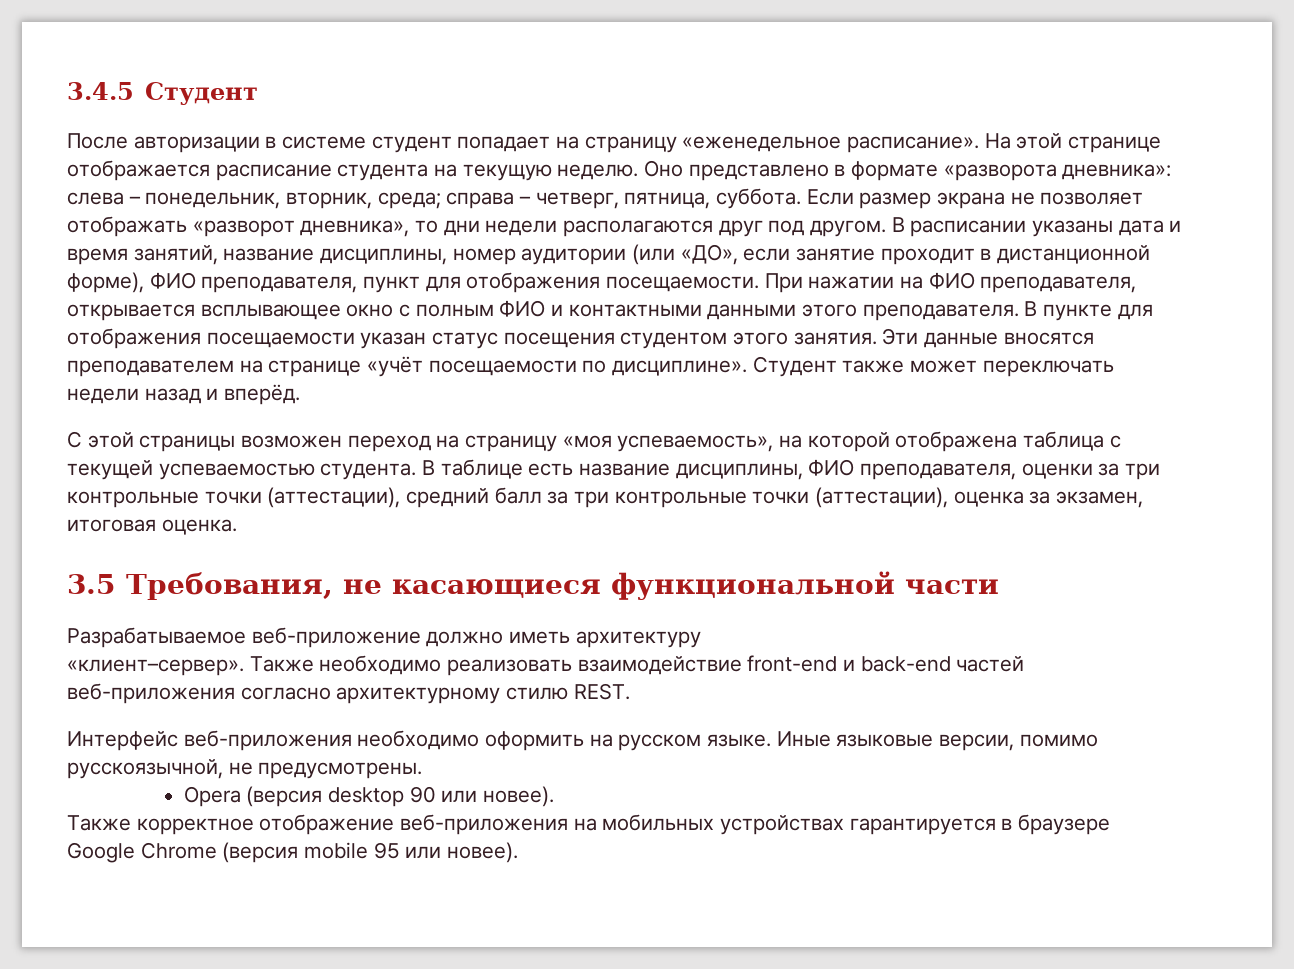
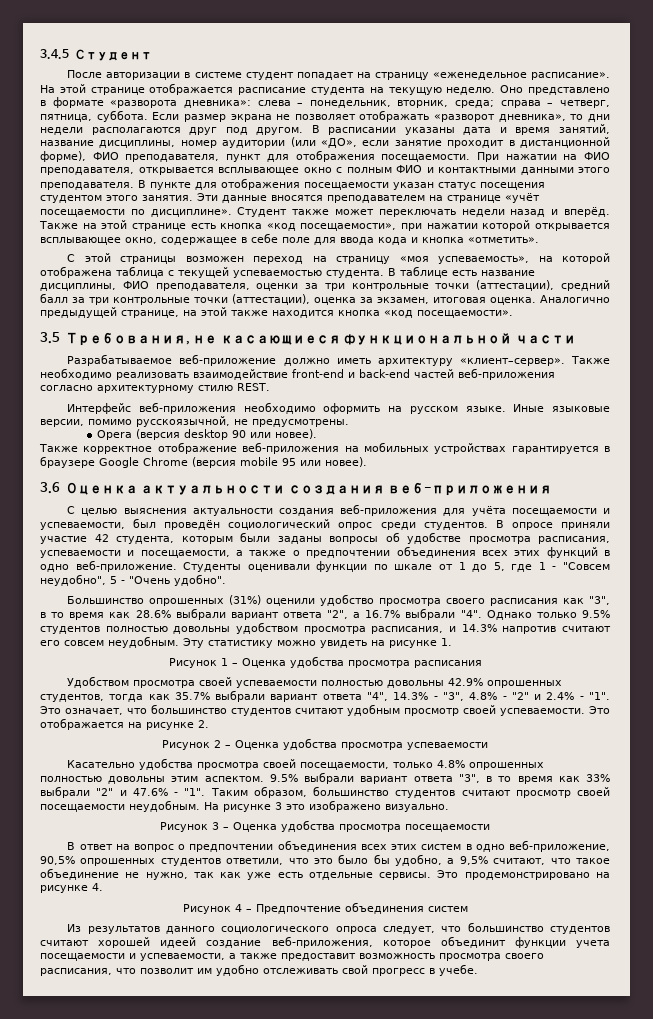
+ Также на этой странице есть кнопка «код посещаемости», при нажатии которой открывается всплывающее окно, содержащее в себе поле для ввода кода и кнопка «отметить».
+ Аналогично предыдущей странице, на этой также находится кнопка «код посещаемости».
- Разрабатываемое веб-приложение должно иметь архитектуру
- «клиент–сервер».
+ Разрабатываемое веб-приложение должно иметь архитектуру «клиент–сервер».
+ 3.6 Оценка актуальности создания веб-приложения
+ С целью выяснения актуальности создания веб-приложения для учёта посещаемости и успеваемости, был проведён социологический опрос среди студентов. В опросе приняли участие 42 студента, которым были заданы вопросы об удобстве просмотра расписания, успеваемости и посещаемости, а также о предпочтении объединения всех этих функций в одно веб-приложение. Студенты оценивали функции по шкале от 1 до 5, где 1 - "Совсем неудобно", 5 - "Очень удобно".
+ Большинство опрошенных (31%) оценили удобство просмотра своего расписания как "3", в то время как 28.6% выбрали вариант ответа "2", а 16.7% выбрали "4". Однако только 9.5% студентов полностью довольны удобством просмотра расписания, и 14.3% напротив считают его совсем неудобным. Эту статистику можно увидеть на рисунке 1.
+ Рисунок 1 – Оценка удобства просмотра расписания
+ Удобством просмотра своей успеваемости полностью довольны 42.9% опрошенных студентов, тогда как 35.7% выбрали вариант ответа "4", 14.3% - "3", 4.8% - "2" и 2.4% - "1". Это означает, что большинство студентов считают удобным просмотр своей успеваемости. Это отображается на рисунке 2.
+ Рисунок 2 – Оценка удобства просмотра успеваемости
+ Касательно удобства просмотра своей посещаемости, только 4.8% опрошенных полностью довольны этим аспектом. 9.5% выбрали вариант ответа "3", в то время как 33% выбрали "2" и 47.6% - "1". Таким образом, большинство студентов считают просмотр своей посещаемости неудобным. На рисунке 3 это изображено визуально.
+ Рисунок 3 – Оценка удобства просмотра посещаемости
+ В ответ на вопрос о предпочтении объединения всех этих систем в одно веб-приложение, 90,5% опрошенных студентов ответили, что это было бы удобно, а 9,5% считают, что такое объединение не нужно, так как уже есть отдельные сервисы. Это продемонстрировано на рисунке 4.
+ Рисунок 4 – Предпочтение объединения систем
+ Из результатов данного социологического опроса следует, что большинство студентов считают хорошей идеей создание веб-приложения, которое объединит функции учета посещаемости и успеваемости, а также предоставит возможность просмотра своего расписания, что позволит им удобно отслеживать свой прогресс в учебе.

